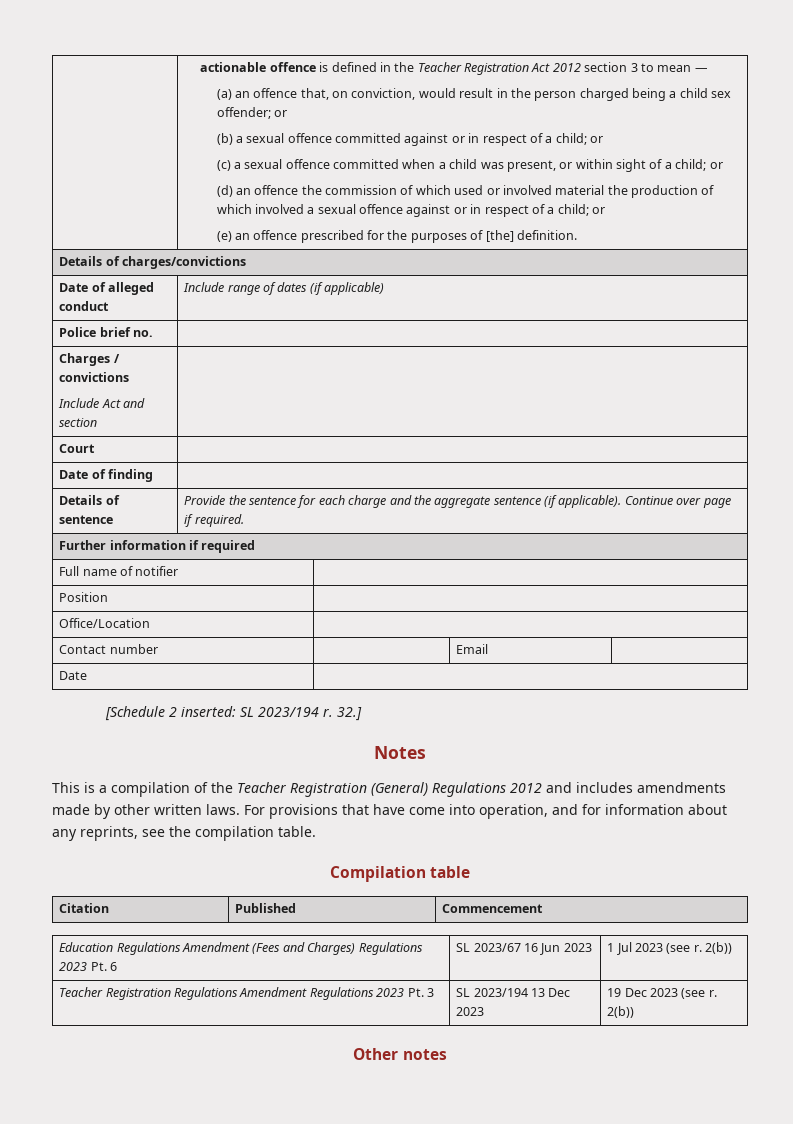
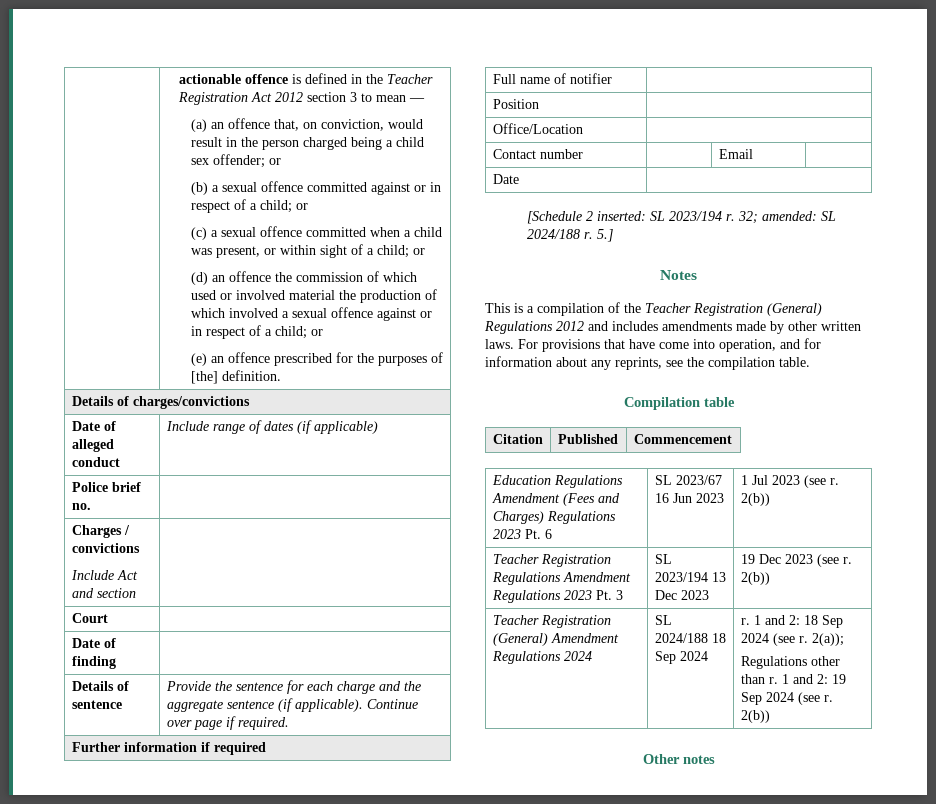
- 32.]
+ 32; amended: SL 2024/188 r. 5.]
+ Teacher Registration (General) Amendment Regulations 2024 | SL 2024/188 18 Sep 2024 | r. 1 and 2: 18 Sep 2024 (see r. 2(a));
+ Regulations other than r. 1 and 2: 19 Sep 2024 (see r. 2(b))

